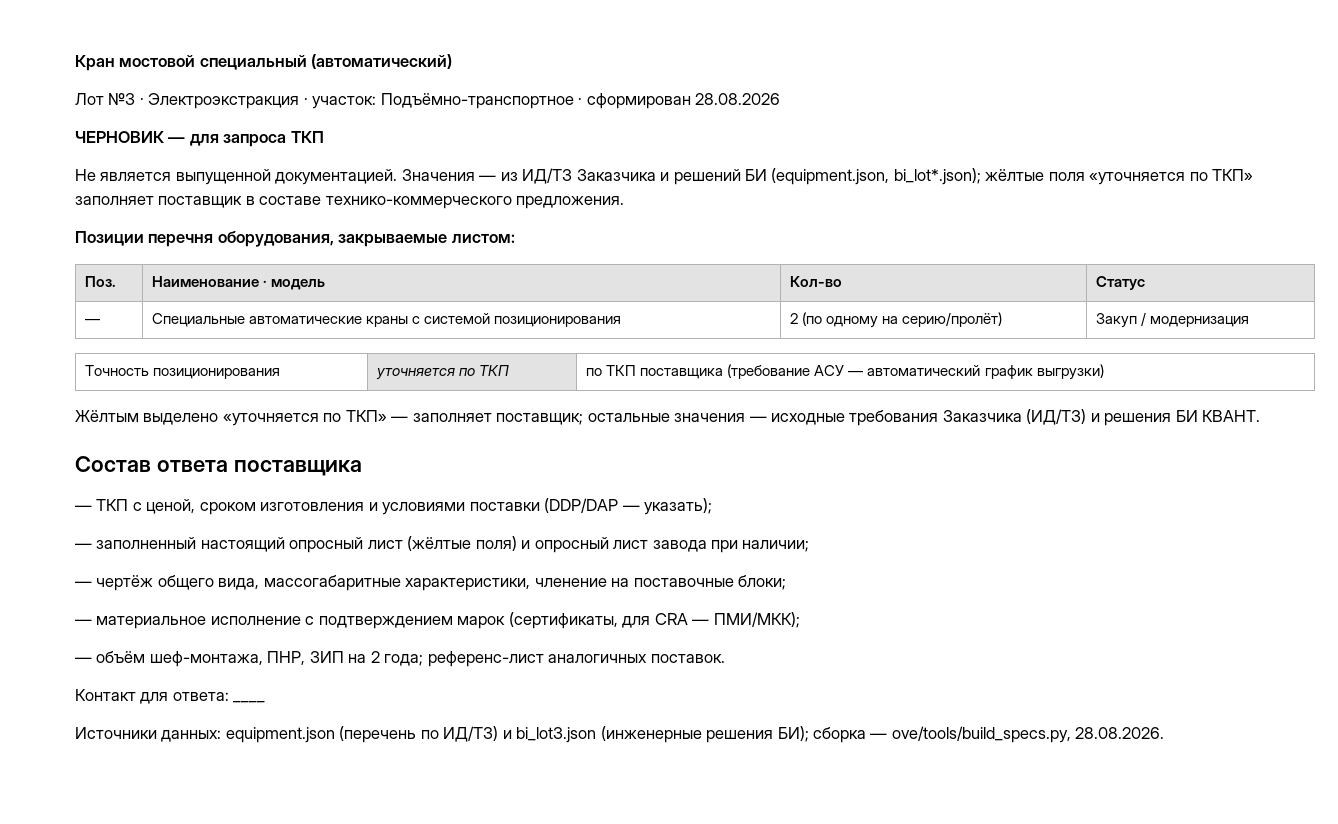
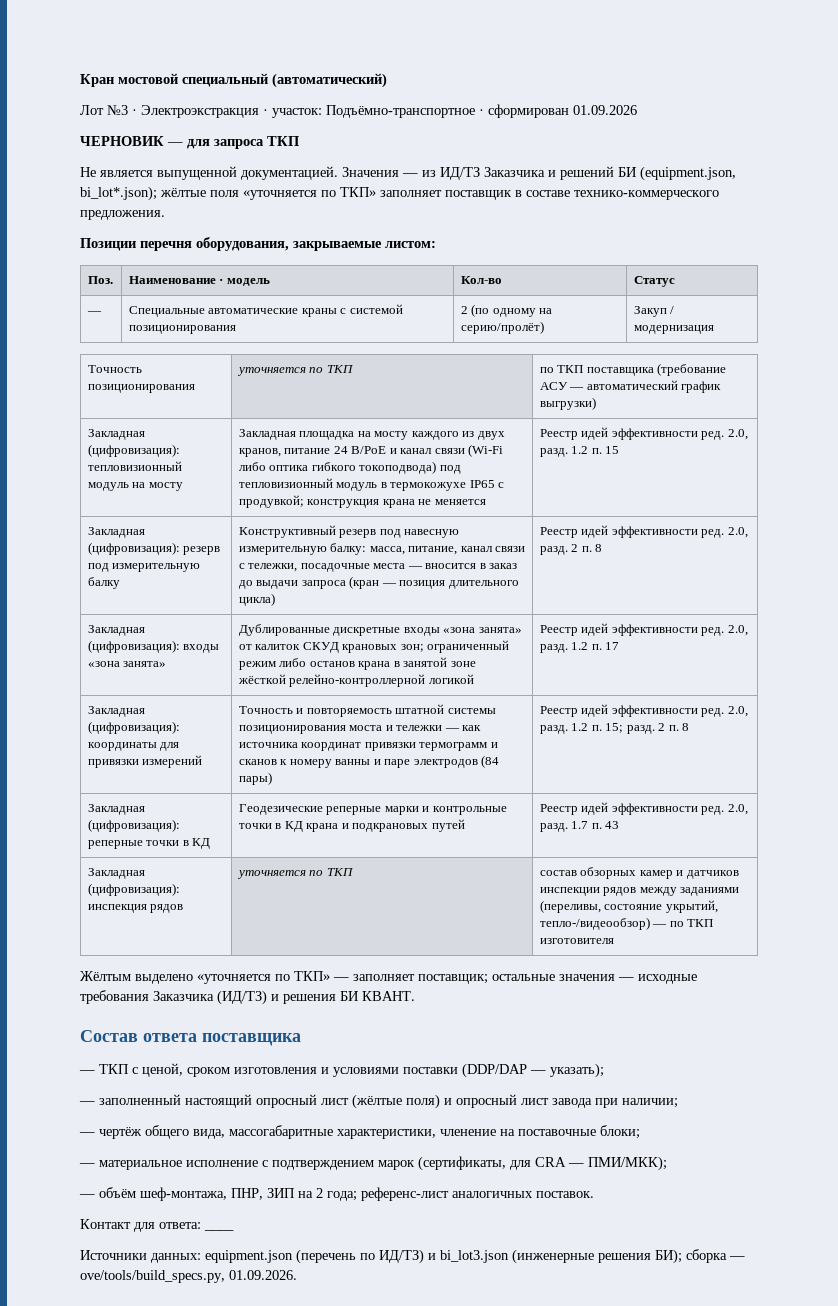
- Лот №3 · Электроэкстракция · участок: Подъёмно-транспортное · сформирован 28.08.2026
+ Лот №3 · Электроэкстракция · участок: Подъёмно-транспортное · сформирован 01.09.2026
+ Закладная (цифровизация): тепловизионный модуль на мосту | Закладная площадка на мосту каждого из двух кранов, питание 24 В/PoE и канал связи (Wi-Fi либо оптика гибкого токоподвода) под тепловизионный модуль в термокожухе IP65 с продувкой; конструкция крана не меняется | Реестр идей эффективности ред. 2.0, разд. 1.2 п. 15
+ Закладная (цифровизация): резерв под измерительную балку | Конструктивный резерв под навесную измерительную балку: масса, питание, канал связи с тележки, посадочные места — вносится в заказ до выдачи запроса (кран — позиция длительного цикла) | Реестр идей эффективности ред. 2.0, разд. 2 п. 8
+ Закладная (цифровизация): входы «зона занята» | Дублированные дискретные входы «зона занята» от калиток СКУД крановых зон; ограниченный режим либо останов крана в занятой зоне жёсткой релейно-контроллерной логикой | Реестр идей эффективности ред. 2.0, разд. 1.2 п. 17
+ Закладная (цифровизация): координаты для привязки измерений | Точность и повторяемость штатной системы позиционирования моста и тележки — как источника координат привязки термограмм и сканов к номеру ванны и паре электродов (84 пары) | Реестр идей эффективности ред. 2.0, разд. 1.2 п. 15; разд. 2 п. 8
+ Закладная (цифровизация): реперные точки в КД | Геодезические реперные марки и контрольные точки в КД крана и подкрановых путей | Реестр идей эффективности ред. 2.0, разд. 1.7 п. 43
+ Закладная (цифровизация): инспекция рядов | уточняется по ТКП | состав обзорных камер и датчиков инспекции рядов между заданиями (переливы, состояние укрытий, тепло-/видеообзор) — по ТКП изготовителя
- Источники данных: equipment.json (перечень по ИД/ТЗ) и bi_lot3.json (инженерные решения БИ); сборка — ove/tools/build_specs.py, 28.08.2026.
+ Источники данных: equipment.json (перечень по ИД/ТЗ) и bi_lot3.json (инженерные решения БИ); сборка — ove/tools/build_specs.py, 01.09.2026.

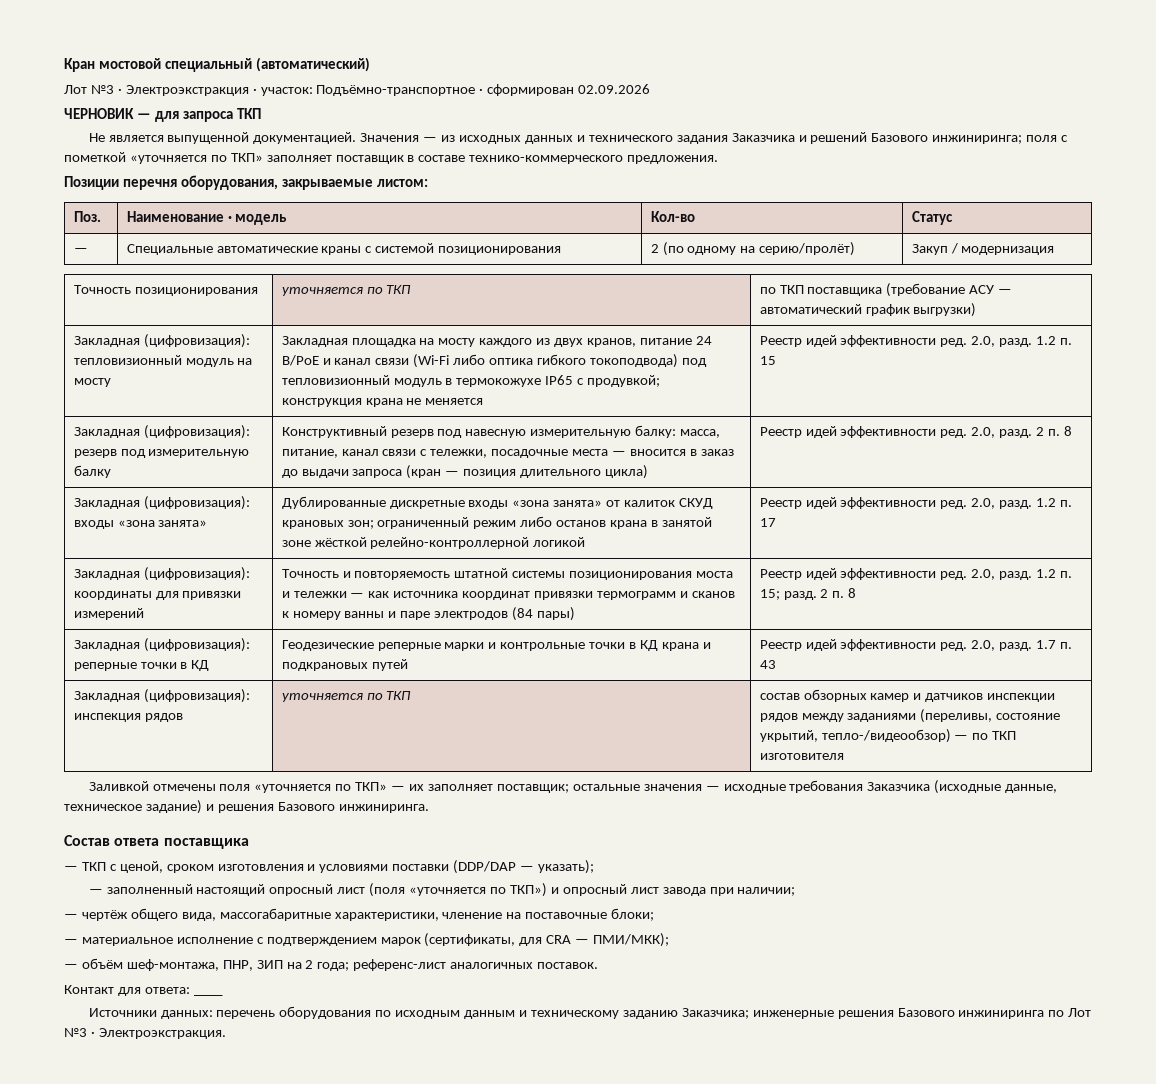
- Лот №3 · Электроэкстракция · участок: Подъёмно-транспортное · сформирован 01.09.2026
+ Лот №3 · Электроэкстракция · участок: Подъёмно-транспортное · сформирован 02.09.2026
- Значения — из ИД/ТЗ Заказчика и решений БИ (equipment.json, bi_lot*.json); жёлтые поля «уточняется по ТКП» заполняет поставщик в составе технико-коммерческого предложения.
+ Значения — из исходных данных и технического задания Заказчика и решений Базового инжиниринга; поля с пометкой «уточняется по ТКП» заполняет поставщик в составе технико-коммерческого предложения.
- Жёлтым выделено «уточняется по ТКП» — заполняет поставщик; остальные значения — исходные требования Заказчика (ИД/ТЗ) и решения БИ КВАНТ.
+ Заливкой отмечены поля «уточняется по ТКП» — их заполняет поставщик; остальные значения — исходные требования Заказчика (исходные данные, техническое задание) и решения Базового инжиниринга.
- — заполненный настоящий опросный лист (жёлтые поля) и опросный лист завода при наличии;
+ — заполненный настоящий опросный лист (поля «уточняется по ТКП») и опросный лист завода при наличии;
- Источники данных: equipment.json (перечень по ИД/ТЗ) и bi_lot3.json (инженерные решения БИ); сборка — ove/tools/build_specs.py, 01.09.2026.
+ Источники данных: перечень оборудования по исходным данным и техническому заданию Заказчика; инженерные решения Базового инжиниринга по Лот №3 · Электроэкстракция.

